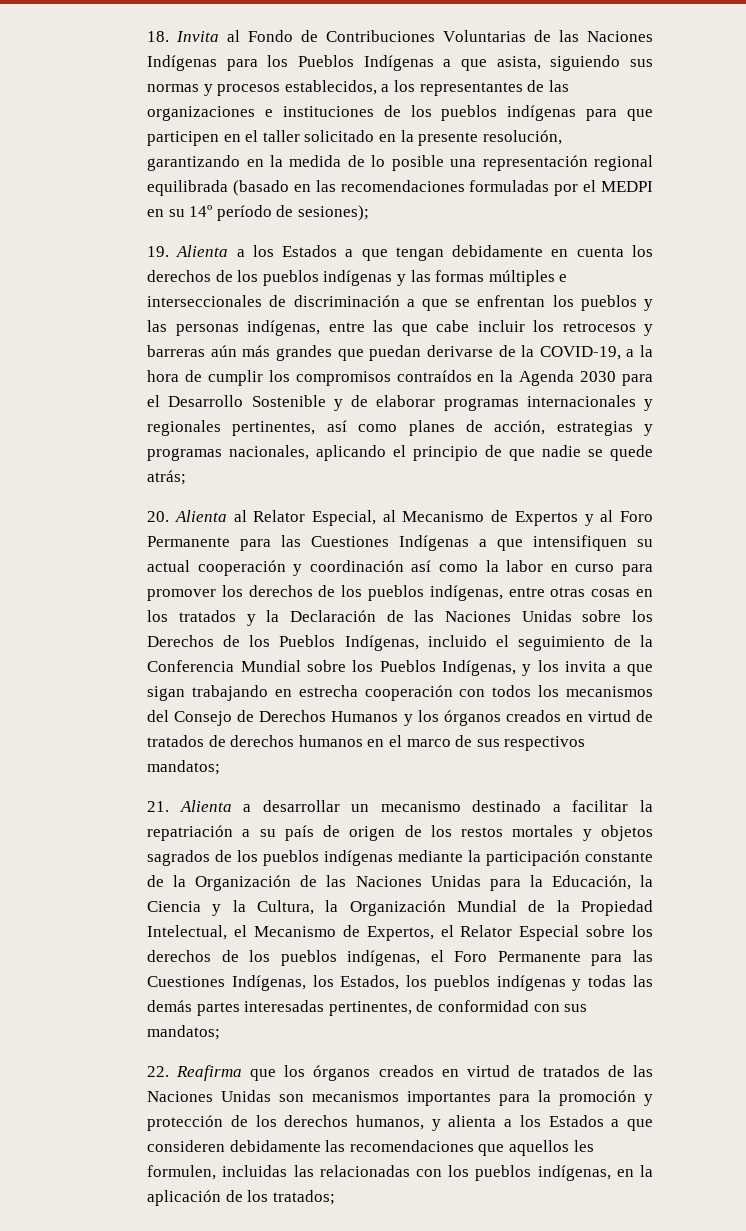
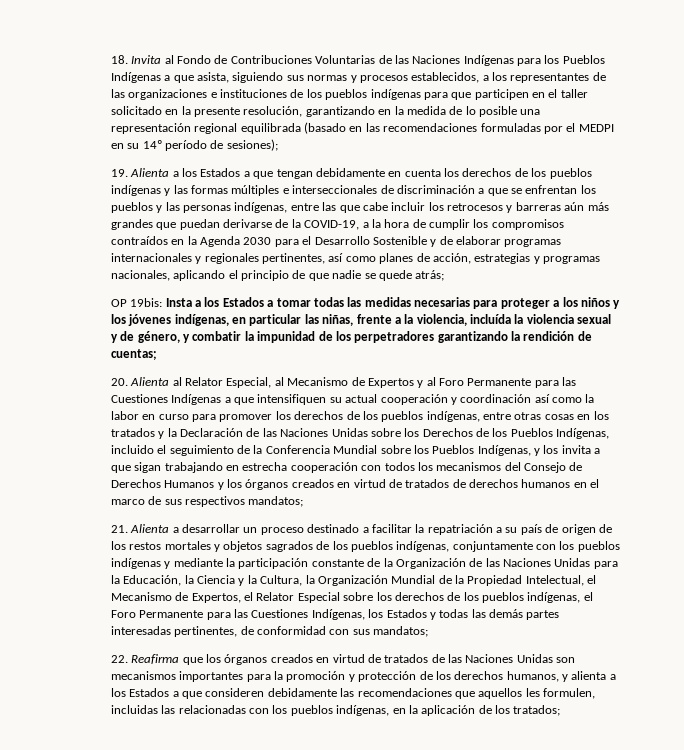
+ OP 19bis: Insta a los Estados a tomar todas las medidas necesarias para proteger a los niños y los jóvenes indígenas, en particular las niñas, frente a la violencia, incluída la violencia sexual y de género, y combatir la impunidad de los perpetradores garantizando la rendición de cuentas;
- 21. Alienta a desarrollar un mecanismo destinado a facilitar la repatriación a su país de origen de los restos mortales y objetos sagrados de los pueblos indígenas mediante la participación constante de la Organización de las Naciones Unidas para la Educación, la Ciencia y la Cultura, la Organización Mundial de la Propiedad Intelectual, el Mecanismo de Expertos, el Relator Especial sobre los derechos de los pueblos indígenas, el Foro Permanente para las Cuestiones Indígenas, los Estados, los pueblos indígenas y todas las demás partes interesadas pertinentes, de conformidad con sus mandatos;
+ 21. Alienta a desarrollar un proceso destinado a facilitar la repatriación a su país de origen de los restos mortales y objetos sagrados de los pueblos indígenas, conjuntamente con los pueblos indígenas y mediante la participación constante de la Organización de las Naciones Unidas para la Educación, la Ciencia y la Cultura, la Organización Mundial de la Propiedad Intelectual, el Mecanismo de Expertos, el Relator Especial sobre los derechos de los pueblos indígenas, el Foro Permanente para las Cuestiones Indígenas, los Estados y todas las demás partes interesadas pertinentes, de conformidad con sus mandatos;

